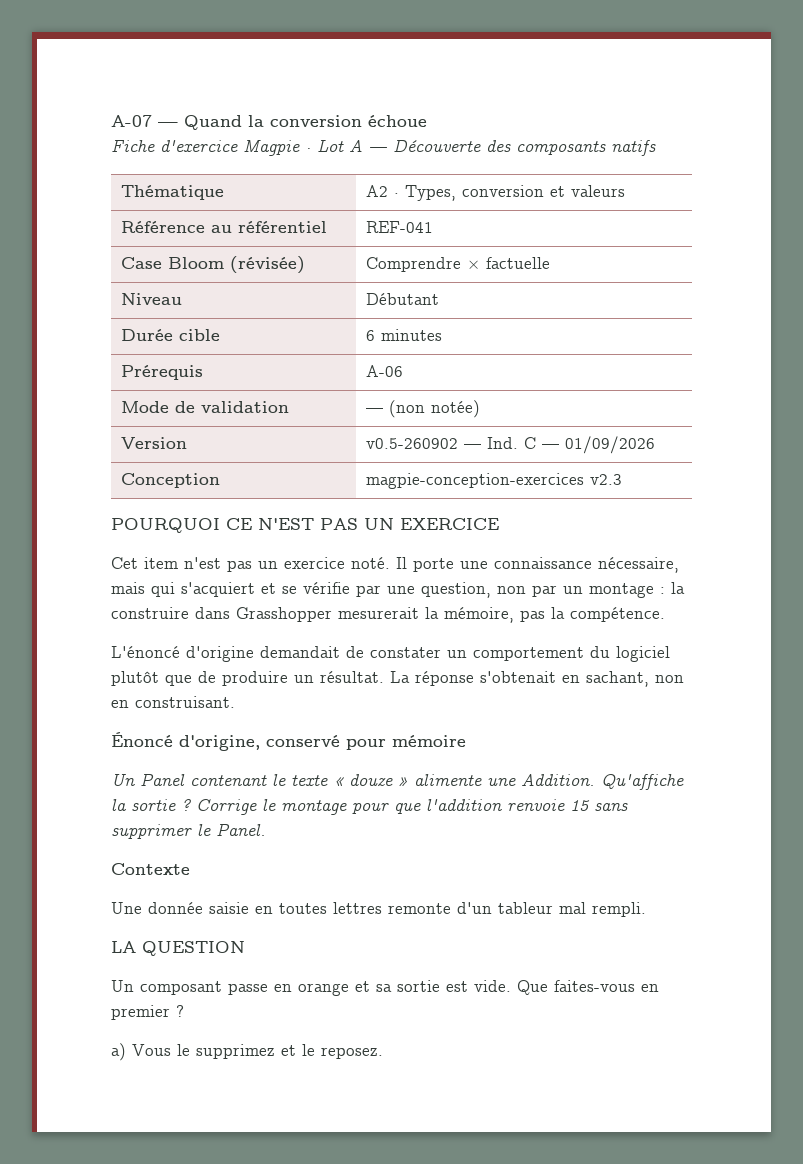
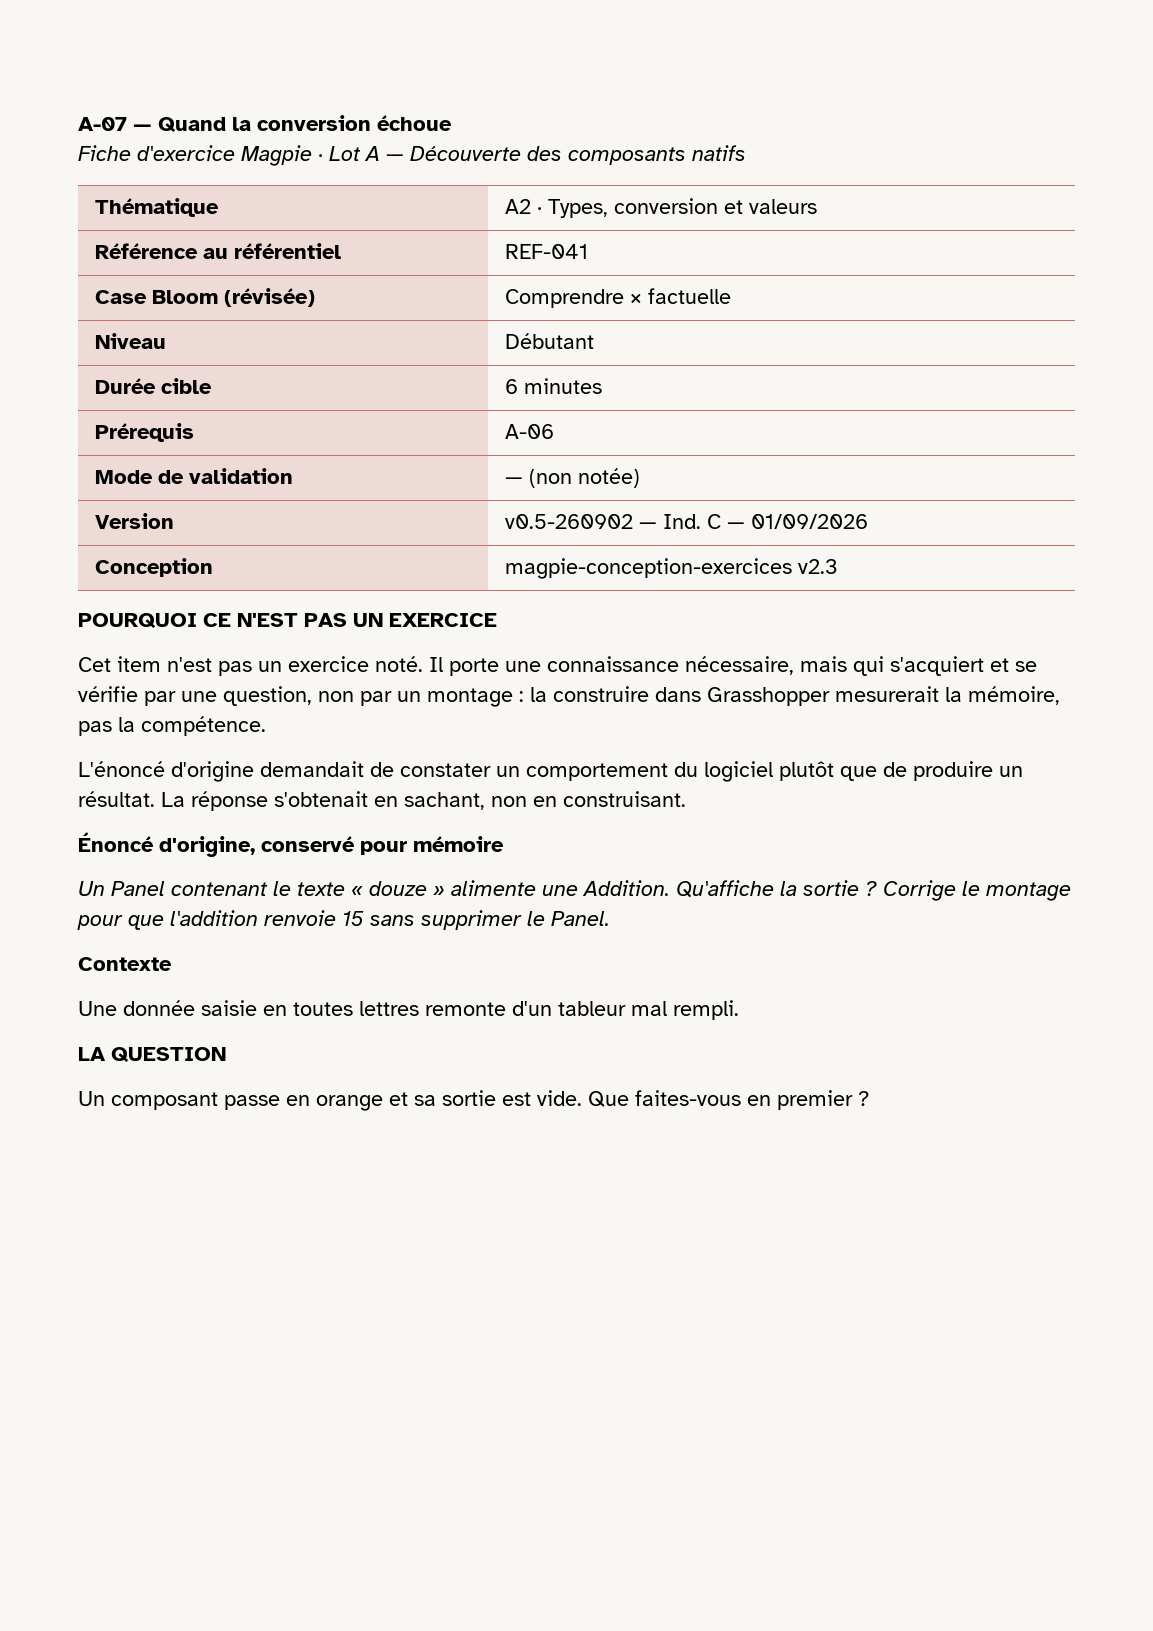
- a) Vous le supprimez et le reposez.

